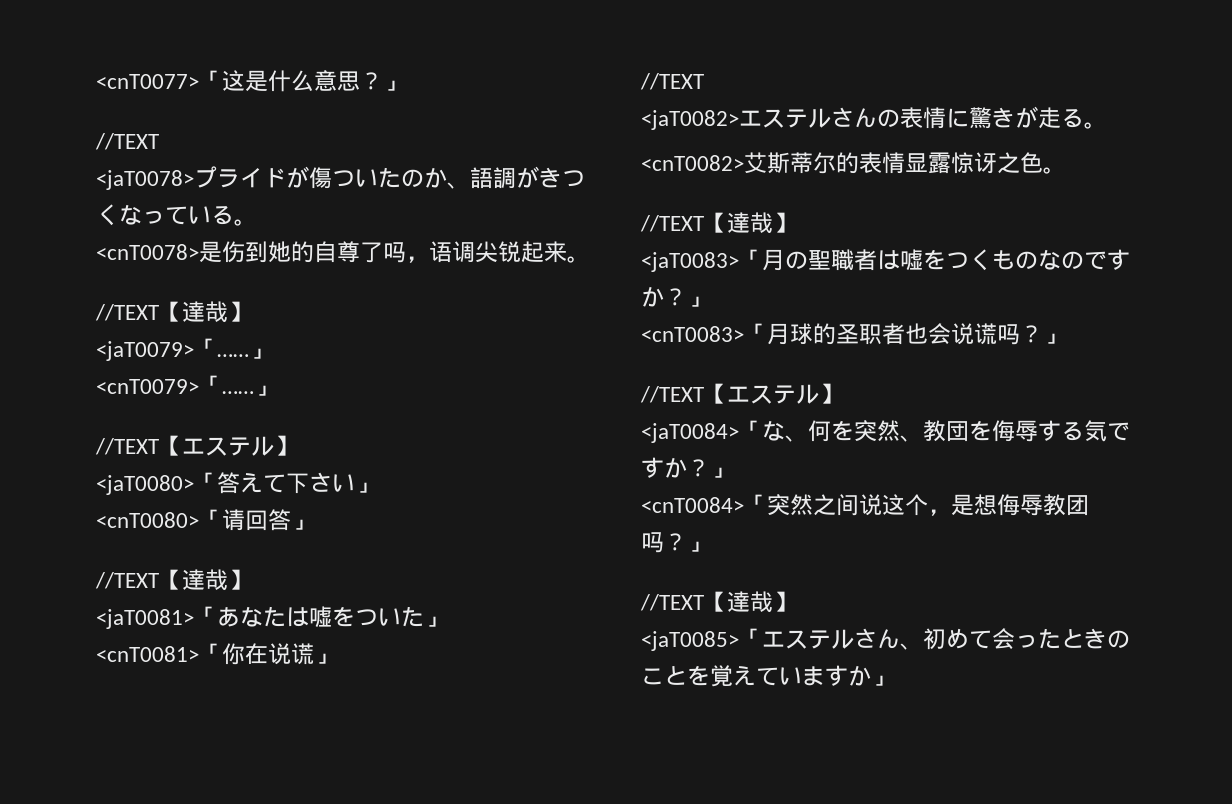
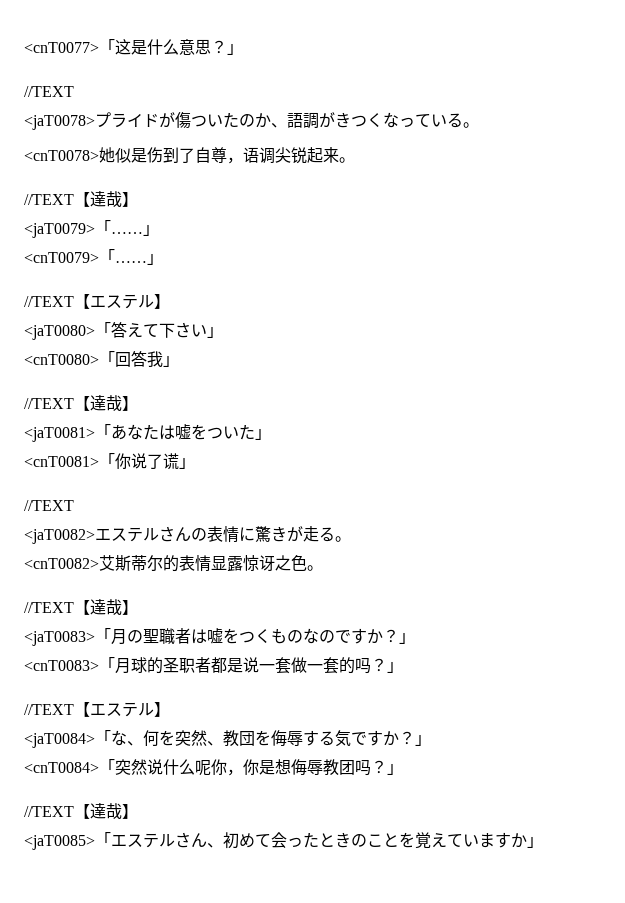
- <cnT0078>是伤到她的自尊了吗，语调尖锐起来。
+ <cnT0078>她似是伤到了自尊，语调尖锐起来。
- <cnT0080>「请回答」
+ <cnT0080>「回答我」
- <cnT0081>「你在说谎」
+ <cnT0081>「你说了谎」
- <cnT0083>「月球的圣职者也会说谎吗？」
+ <cnT0083>「月球的圣职者都是说一套做一套的吗？」
- <cnT0084>「突然之间说这个，是想侮辱教团吗？」
+ <cnT0084>「突然说什么呢你，你是想侮辱教团吗？」

